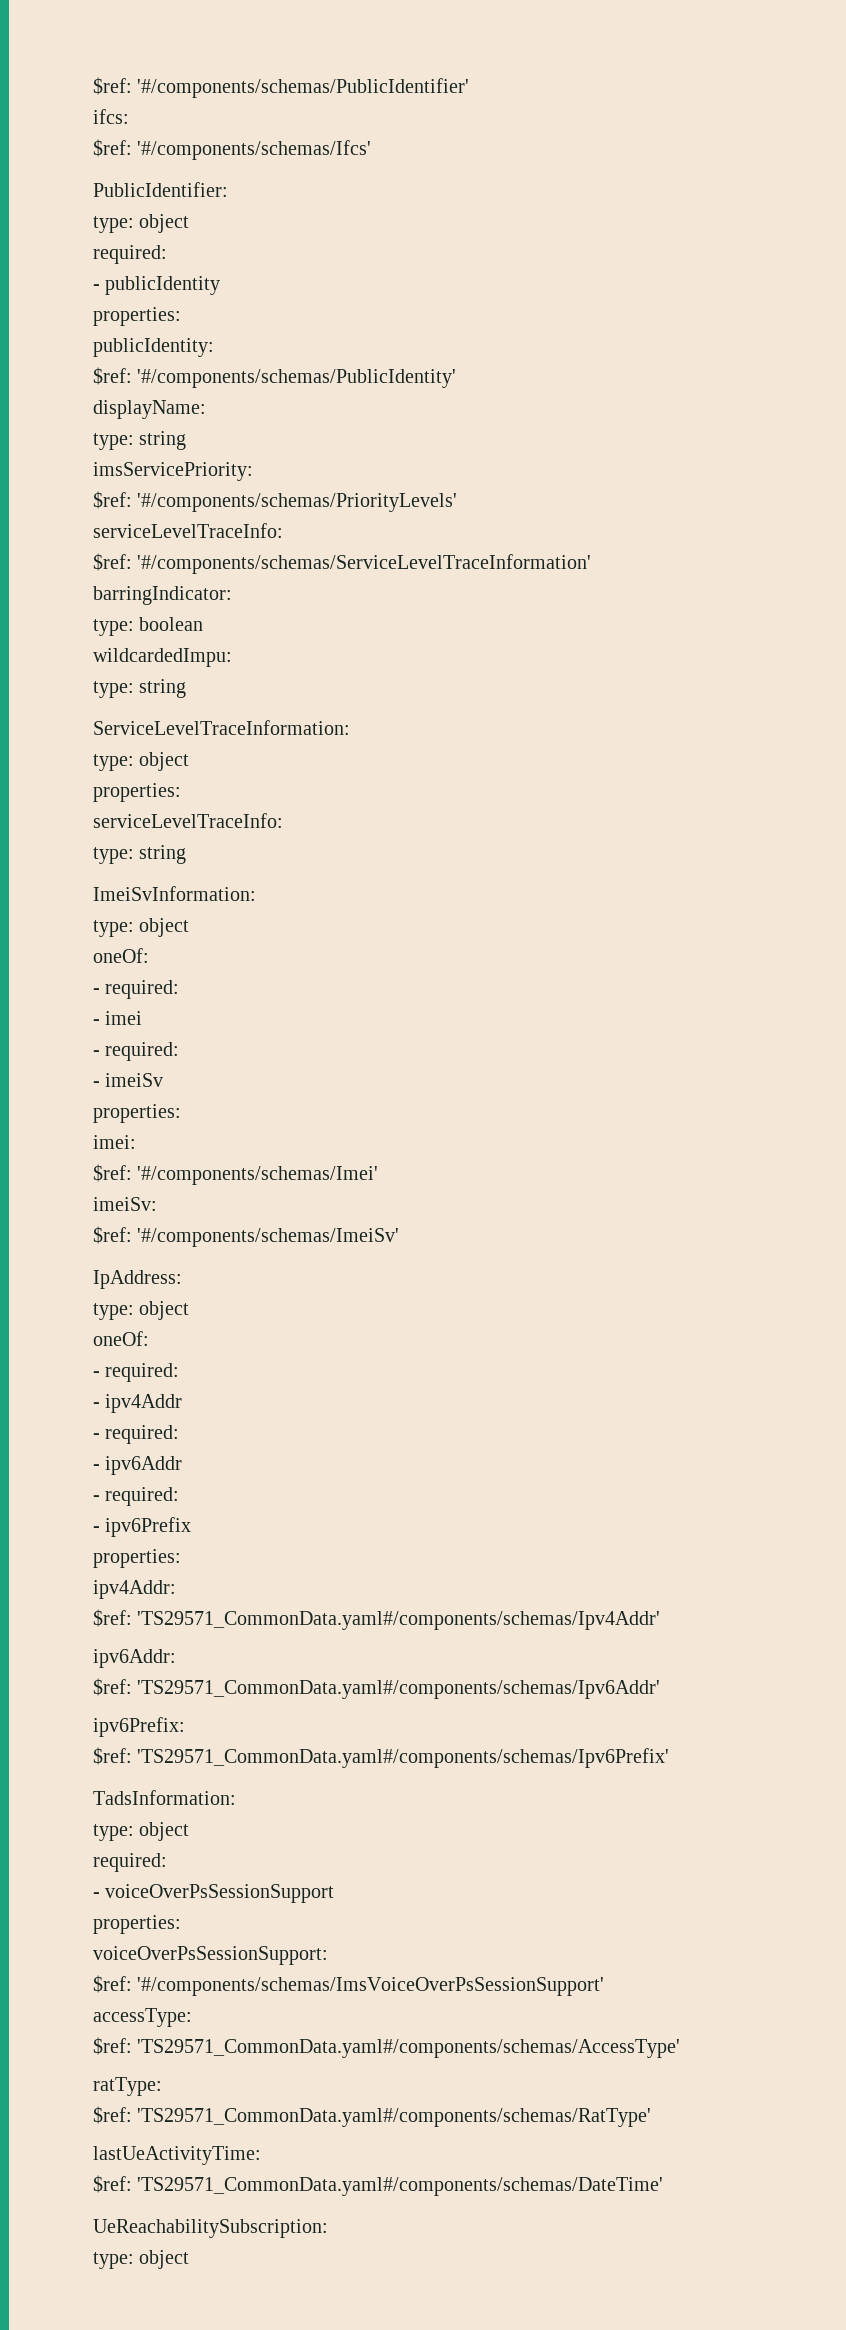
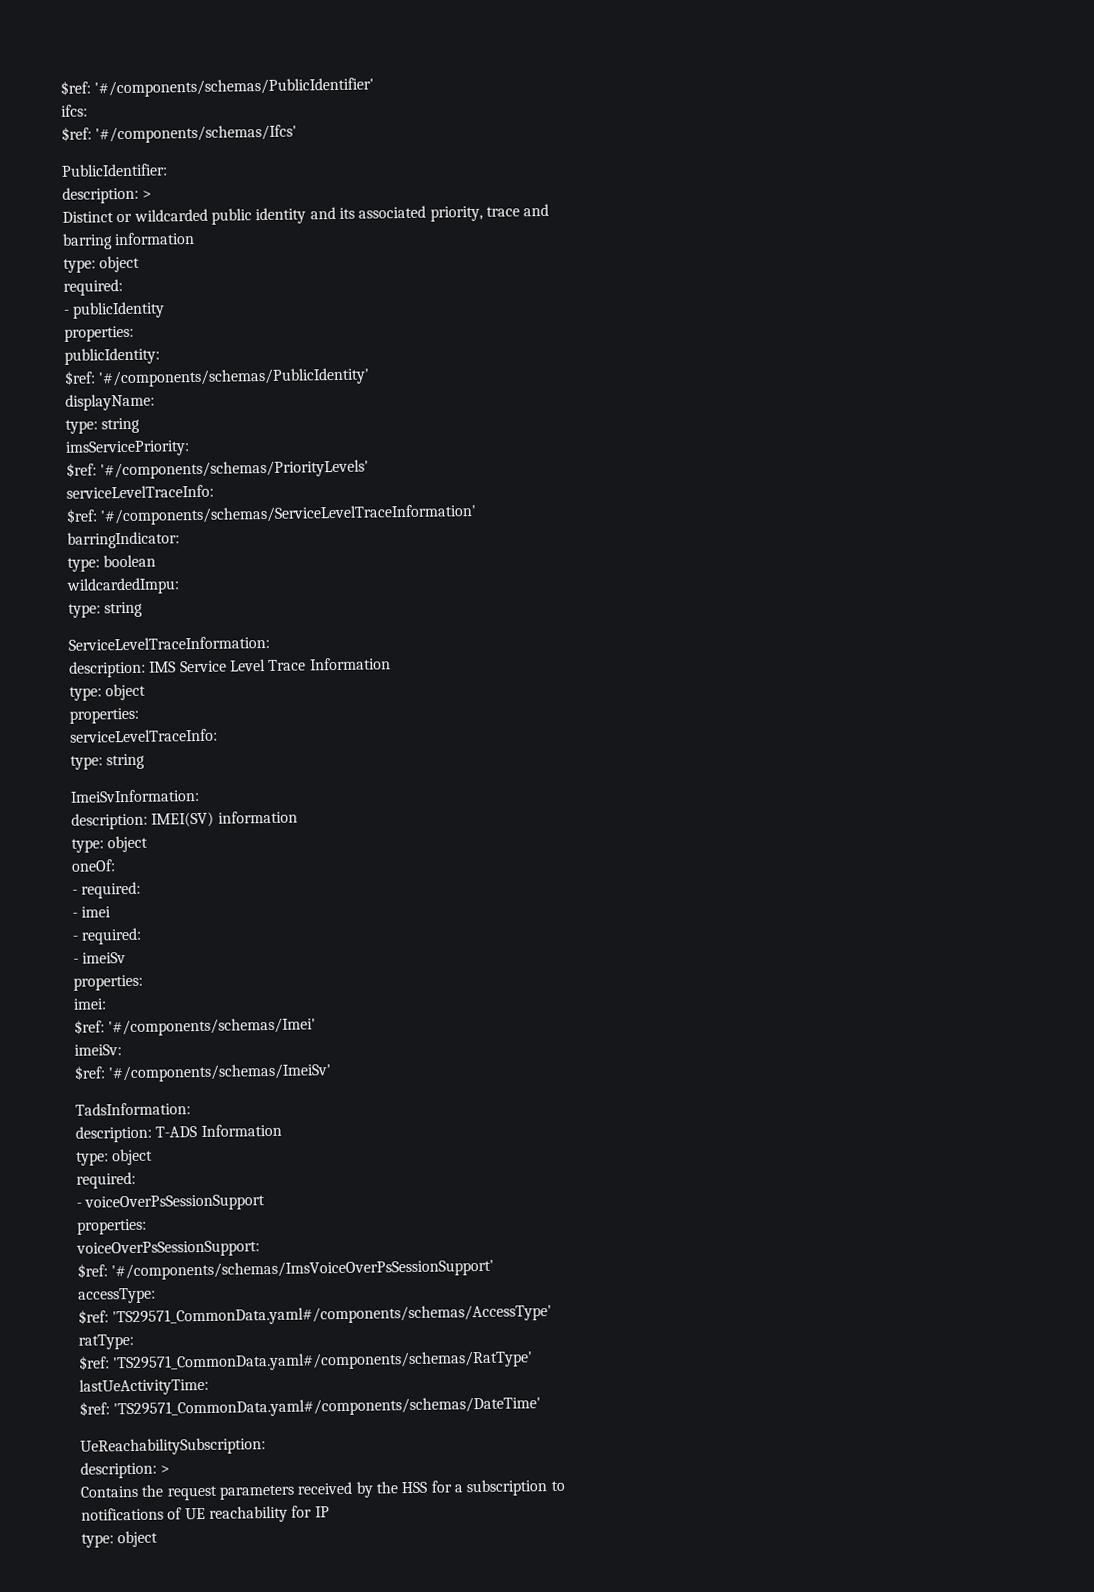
  PublicIdentifier:
+ description: >
+ Distinct or wildcarded public identity and its associated priority, trace and
+ barring information
+ description: IMS Service Level Trace Information
+ description: IMEI(SV) information
- IpAddress:
- type: object
- oneOf:
- - required:
- - ipv4Addr
- - required:
- - ipv6Addr
- - required:
- - ipv6Prefix
- properties:
- ipv4Addr:
- $ref: 'TS29571_CommonData.yaml#/components/schemas/Ipv4Addr'
- ipv6Addr:
- $ref: 'TS29571_CommonData.yaml#/components/schemas/Ipv6Addr'
- ipv6Prefix:
- $ref: 'TS29571_CommonData.yaml#/components/schemas/Ipv6Prefix'
  TadsInformation:
+ description: T-ADS Information
  UeReachabilitySubscription:
+ description: >
+ Contains the request parameters received by the HSS for a subscription to
+ notifications of UE reachability for IP

